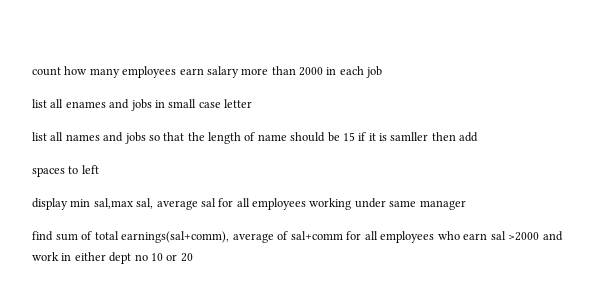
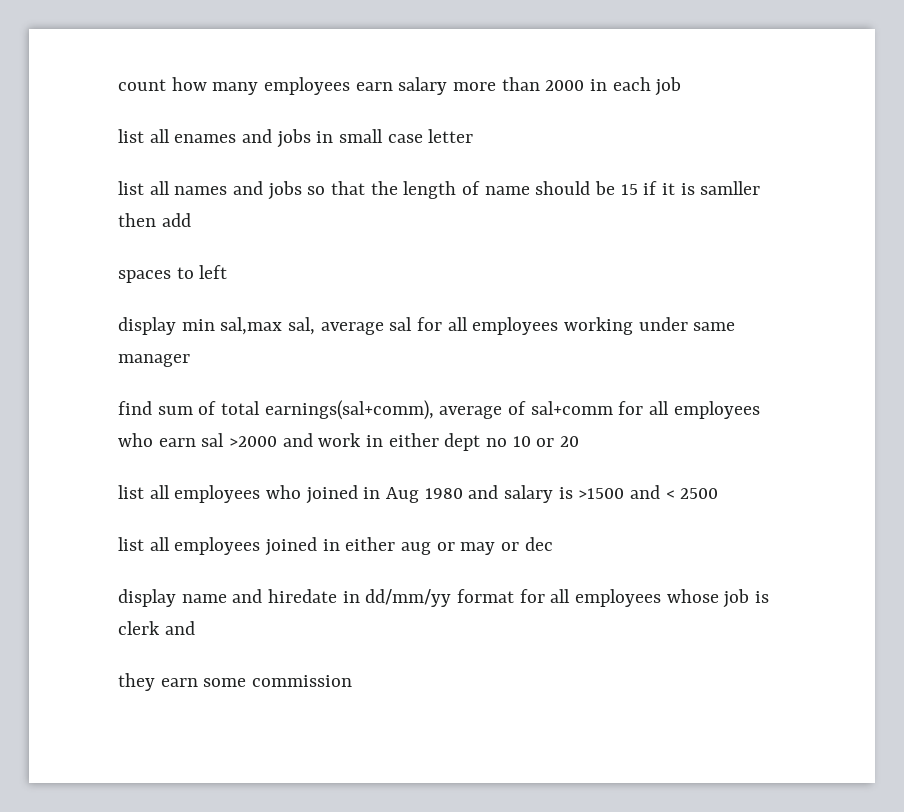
+ list all employees who joined in Aug 1980 and salary is >1500 and < 2500
+ list all employees joined in either aug or may or dec
+ display name and hiredate in dd/mm/yy format for all employees whose job is clerk and
+ they earn some commission

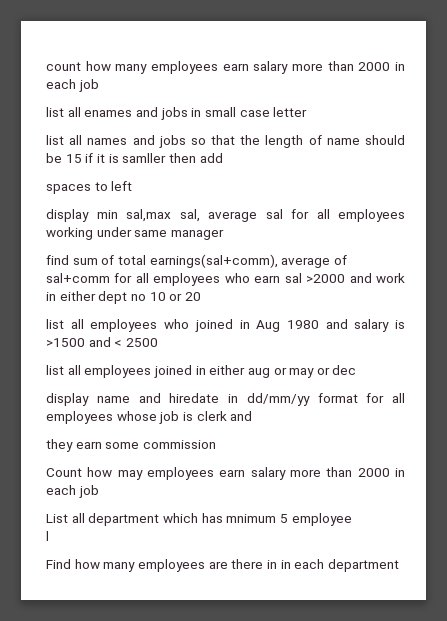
+ Count how may employees earn salary more than 2000 in each job
+ List all department which has mnimum 5 employee
+ l
+ Find how many employees are there in in each department

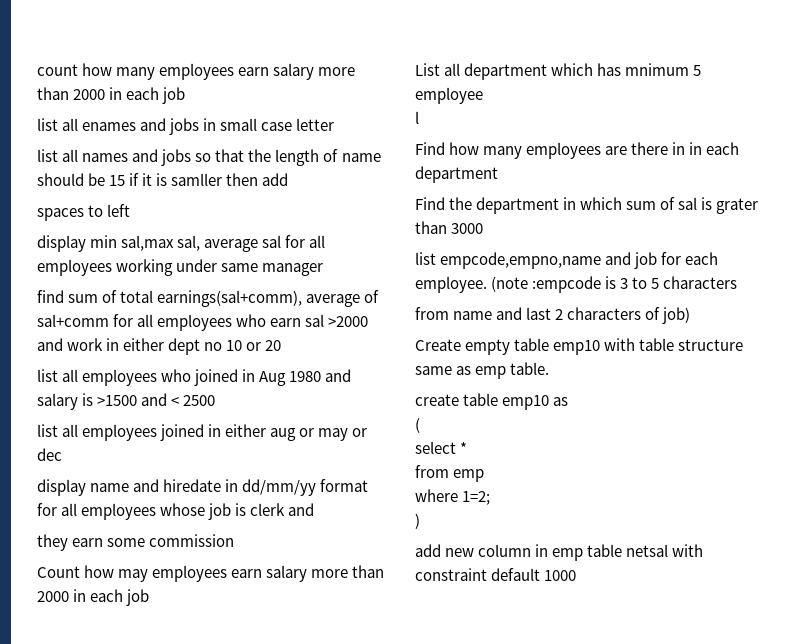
+ Find the department in which sum of sal is grater than 3000
+ list empcode,empno,name and job for each employee. (note :empcode is 3 to 5 characters
+ from name and last 2 characters of job)
+ Create empty table emp10 with table structure same as emp table.
+ create table emp10 as
+ (
+ select *
+ from emp
+ where 1=2;
+ )
+ add new column in emp table netsal with constraint default 1000

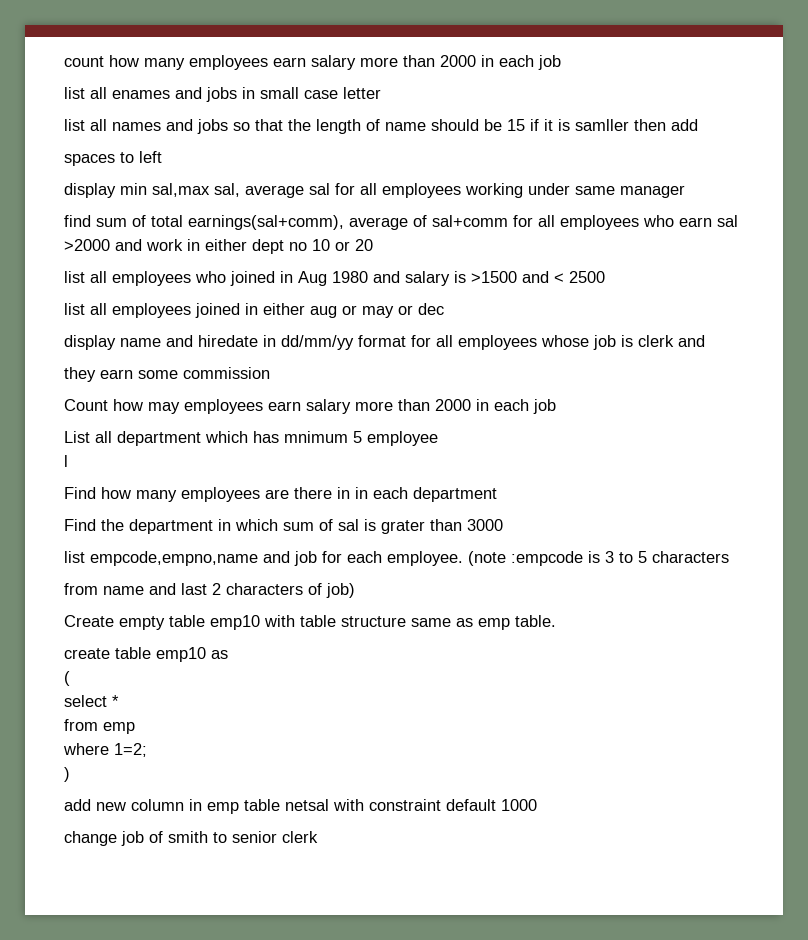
+ change job of smith to senior clerk

